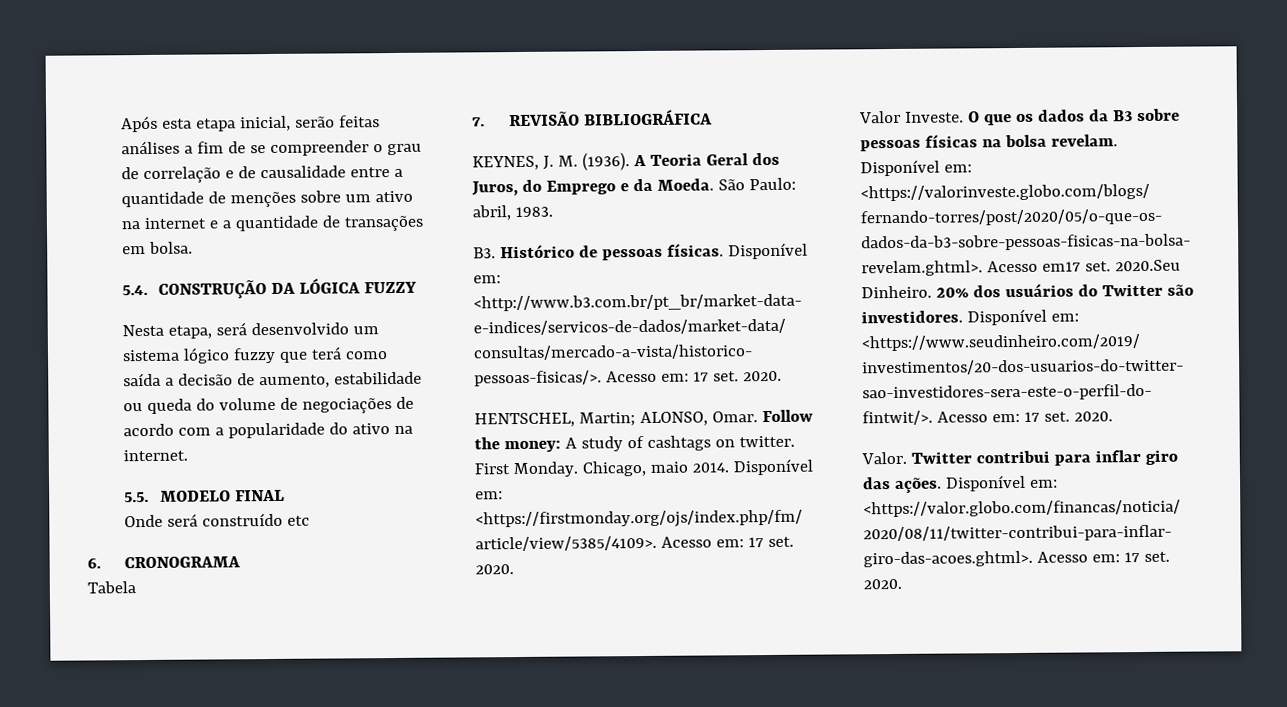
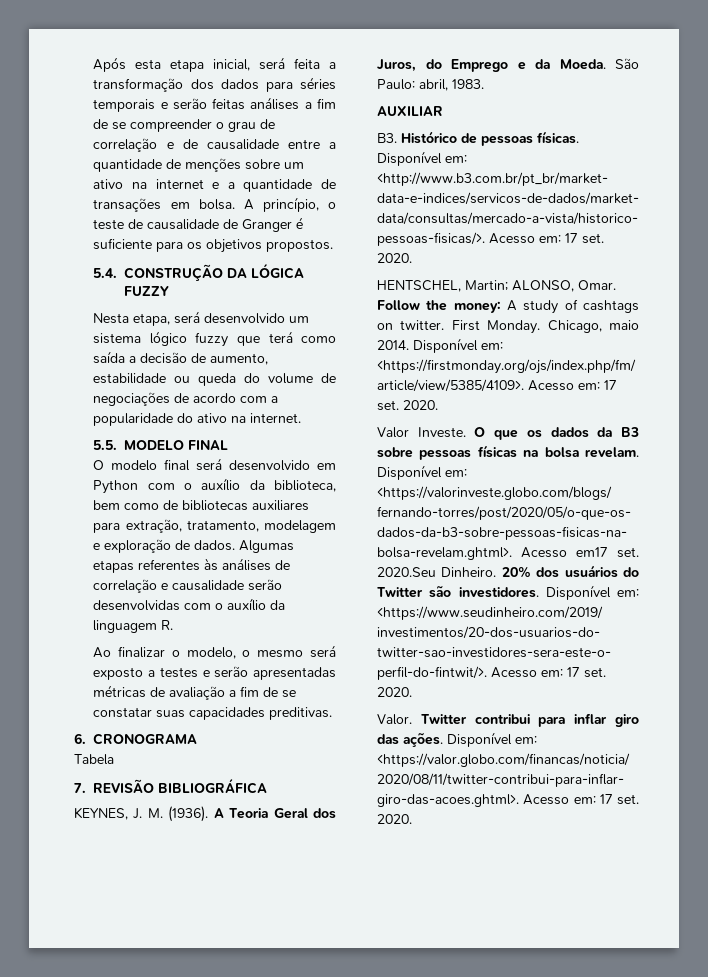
- Após esta etapa inicial, serão feitas análises a fim de se compreender o grau de correlação e de causalidade entre a quantidade de menções sobre um ativo na internet e a quantidade de transações em bolsa.
+ Após esta etapa inicial, será feita a transformação dos dados para séries temporais e serão feitas análises a fim de se compreender o grau de correlação e de causalidade entre a quantidade de menções sobre um ativo na internet e a quantidade de transações em bolsa. A princípio, o teste de causalidade de Granger é suficiente para os objetivos propostos.
- Onde será construído etc
+ O modelo final será desenvolvido em Python com o auxílio da biblioteca, bem como de bibliotecas auxiliares para extração, tratamento, modelagem e exploração de dados. Algumas etapas referentes às análises de correlação e causalidade serão desenvolvidas com o auxílio da linguagem R.
+ Ao finalizar o modelo, o mesmo será exposto a testes e serão apresentadas métricas de avaliação a fim de se constatar suas capacidades preditivas.
+ AUXILIAR

